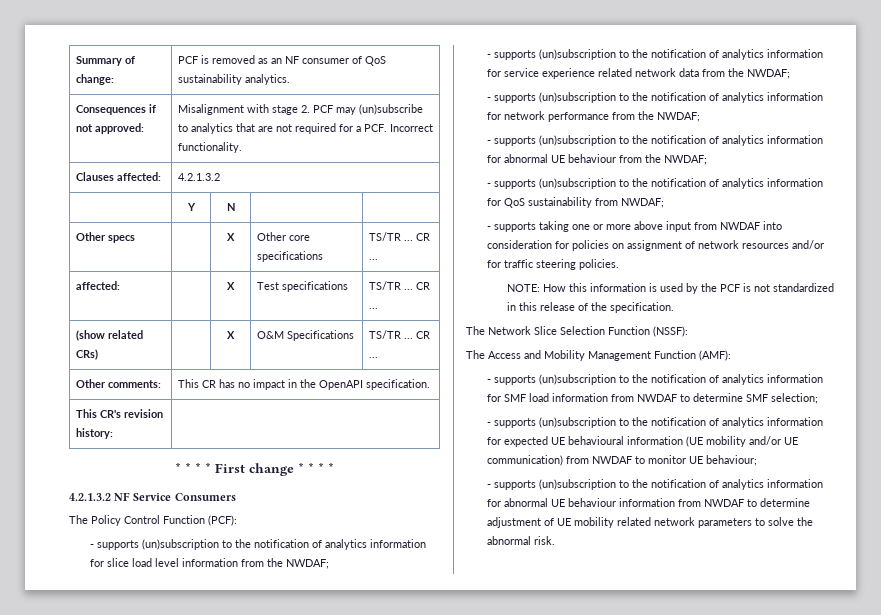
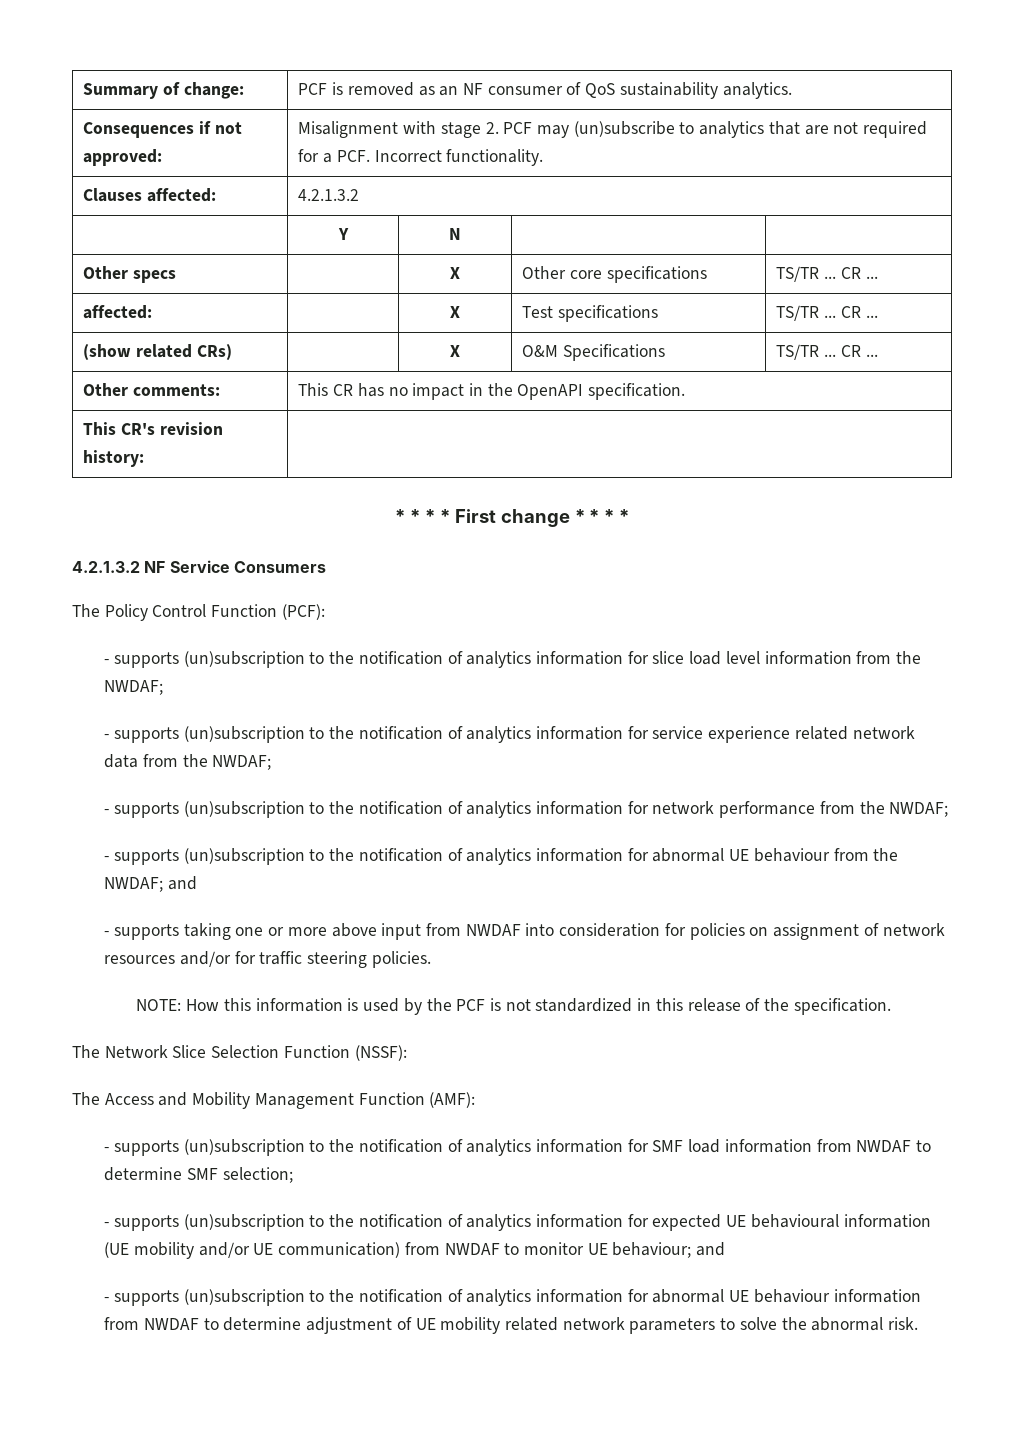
- - supports (un)subscription to the notification of analytics information for abnormal UE behaviour from the NWDAF;
- - supports (un)subscription to the notification of analytics information for QoS sustainability from NWDAF;
+ - supports (un)subscription to the notification of analytics information for abnormal UE behaviour from the NWDAF; and
- - supports (un)subscription to the notification of analytics information for expected UE behavioural information (UE mobility and/or UE communication) from NWDAF to monitor UE behaviour;
+ - supports (un)subscription to the notification of analytics information for expected UE behavioural information (UE mobility and/or UE communication) from NWDAF to monitor UE behaviour; and

